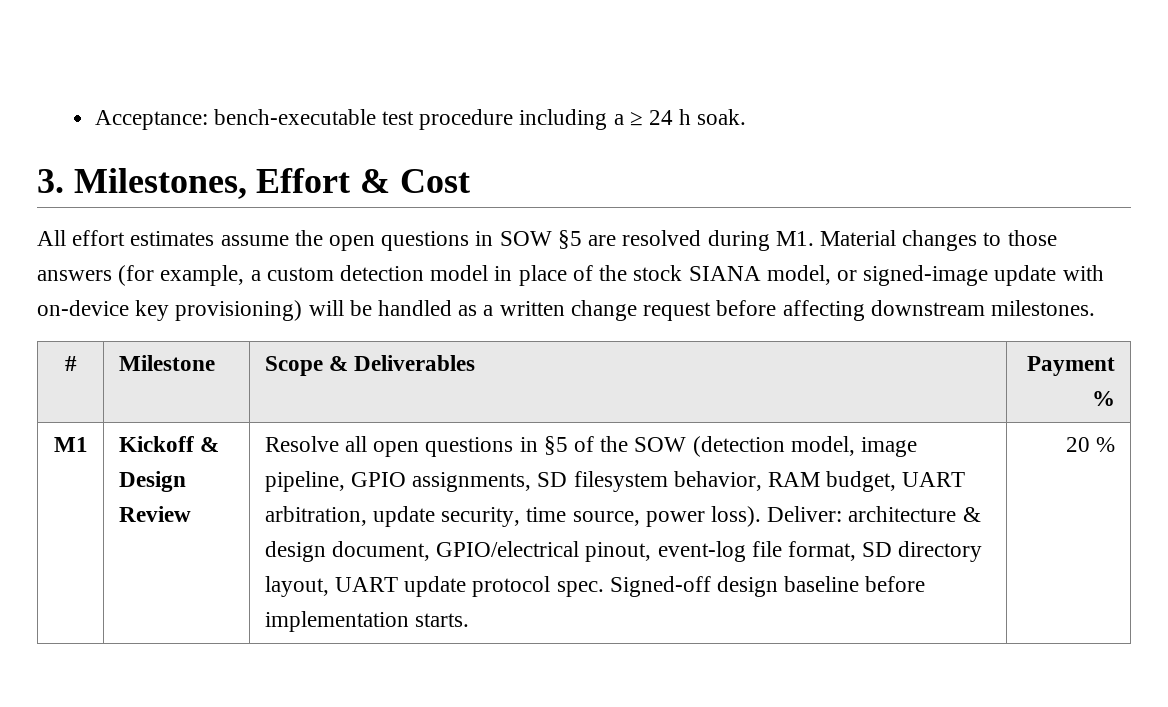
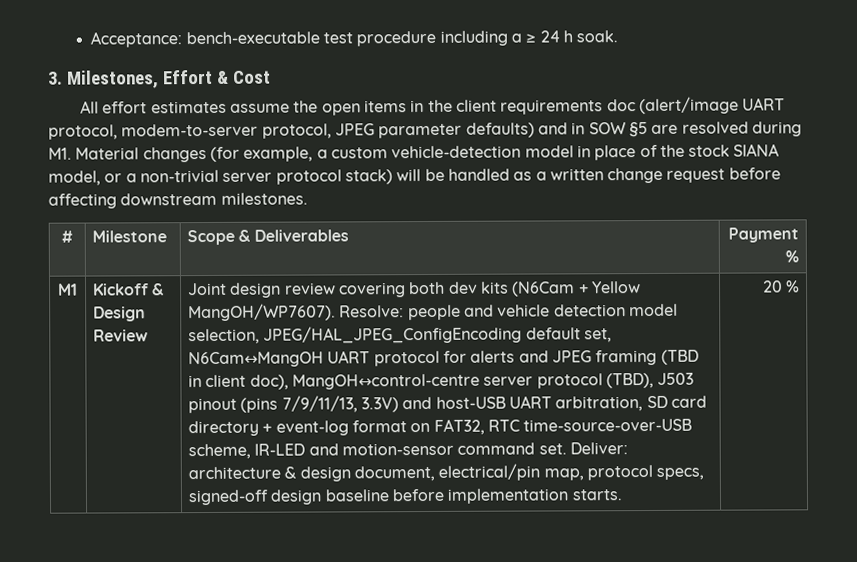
- All effort estimates assume the open questions in SOW §5 are resolved during M1. Material changes to those answers (for example, a custom detection model in place of the stock SIANA model, or signed-image update with on-device key provisioning) will be handled as a written change request before affecting downstream milestones.
+ All effort estimates assume the open items in the client requirements doc (alert/image UART protocol, modem-to-server protocol, JPEG parameter defaults) and in SOW §5 are resolved during M1. Material changes (for example, a custom vehicle-detection model in place of the stock SIANA model, or a non-trivial server protocol stack) will be handled as a written change request before affecting downstream milestones.
- Resolve all open questions in §5 of the SOW (detection model, image pipeline, GPIO assignments, SD filesystem behavior, RAM budget, UART arbitration, update security, time source, power loss).
+ Joint design review covering both dev kits (N6Cam + Yellow MangOH/WP7607). Resolve: people and vehicle detection model selection, JPEG/HAL_JPEG_ConfigEncoding default set, N6Cam↔MangOH UART protocol for alerts and JPEG framing (TBD in client doc), MangOH↔control-centre server protocol (TBD), J503 pinout (pins 7/9/11/13, 3.3V) and host-USB UART arbitration, SD card directory + event-log format on FAT32, RTC time-source-over-USB scheme, IR-LED and motion-sensor command set.
- Deliver: architecture & design document, GPIO/electrical pinout, event-log file format, SD directory layout, UART update protocol spec. Signed-off design baseline before implementation starts.
+ Deliver: architecture & design document, electrical/pin map, protocol specs, signed-off design baseline before implementation starts.

